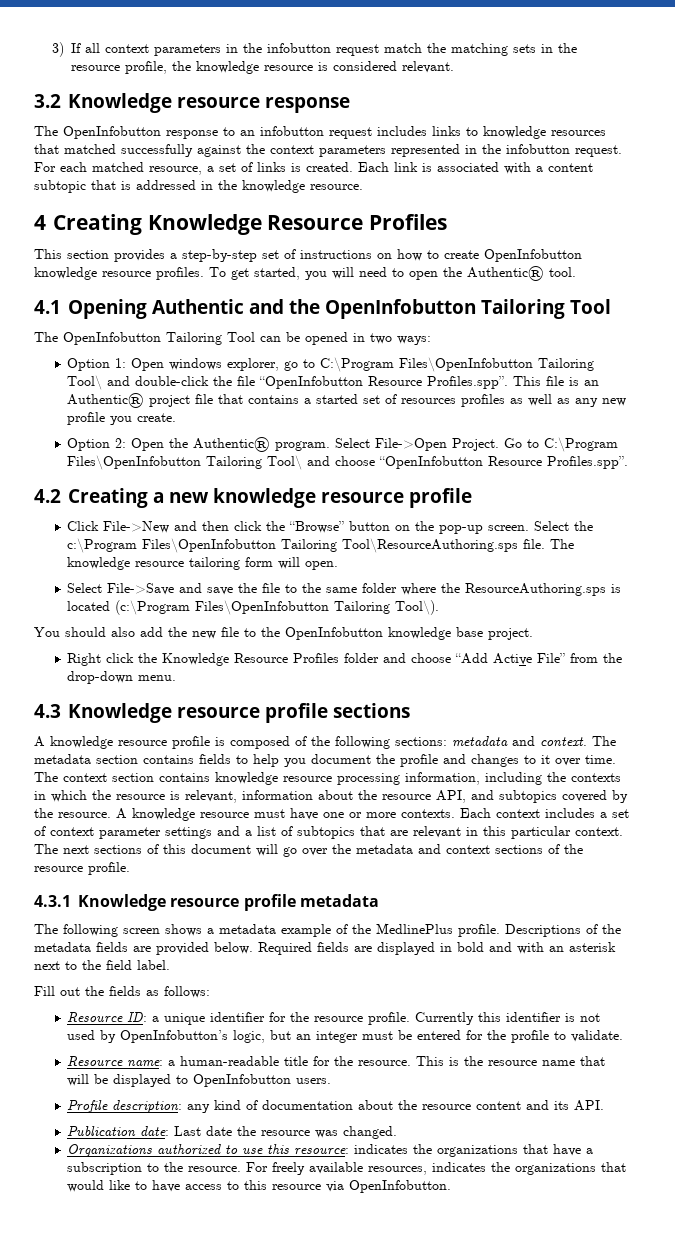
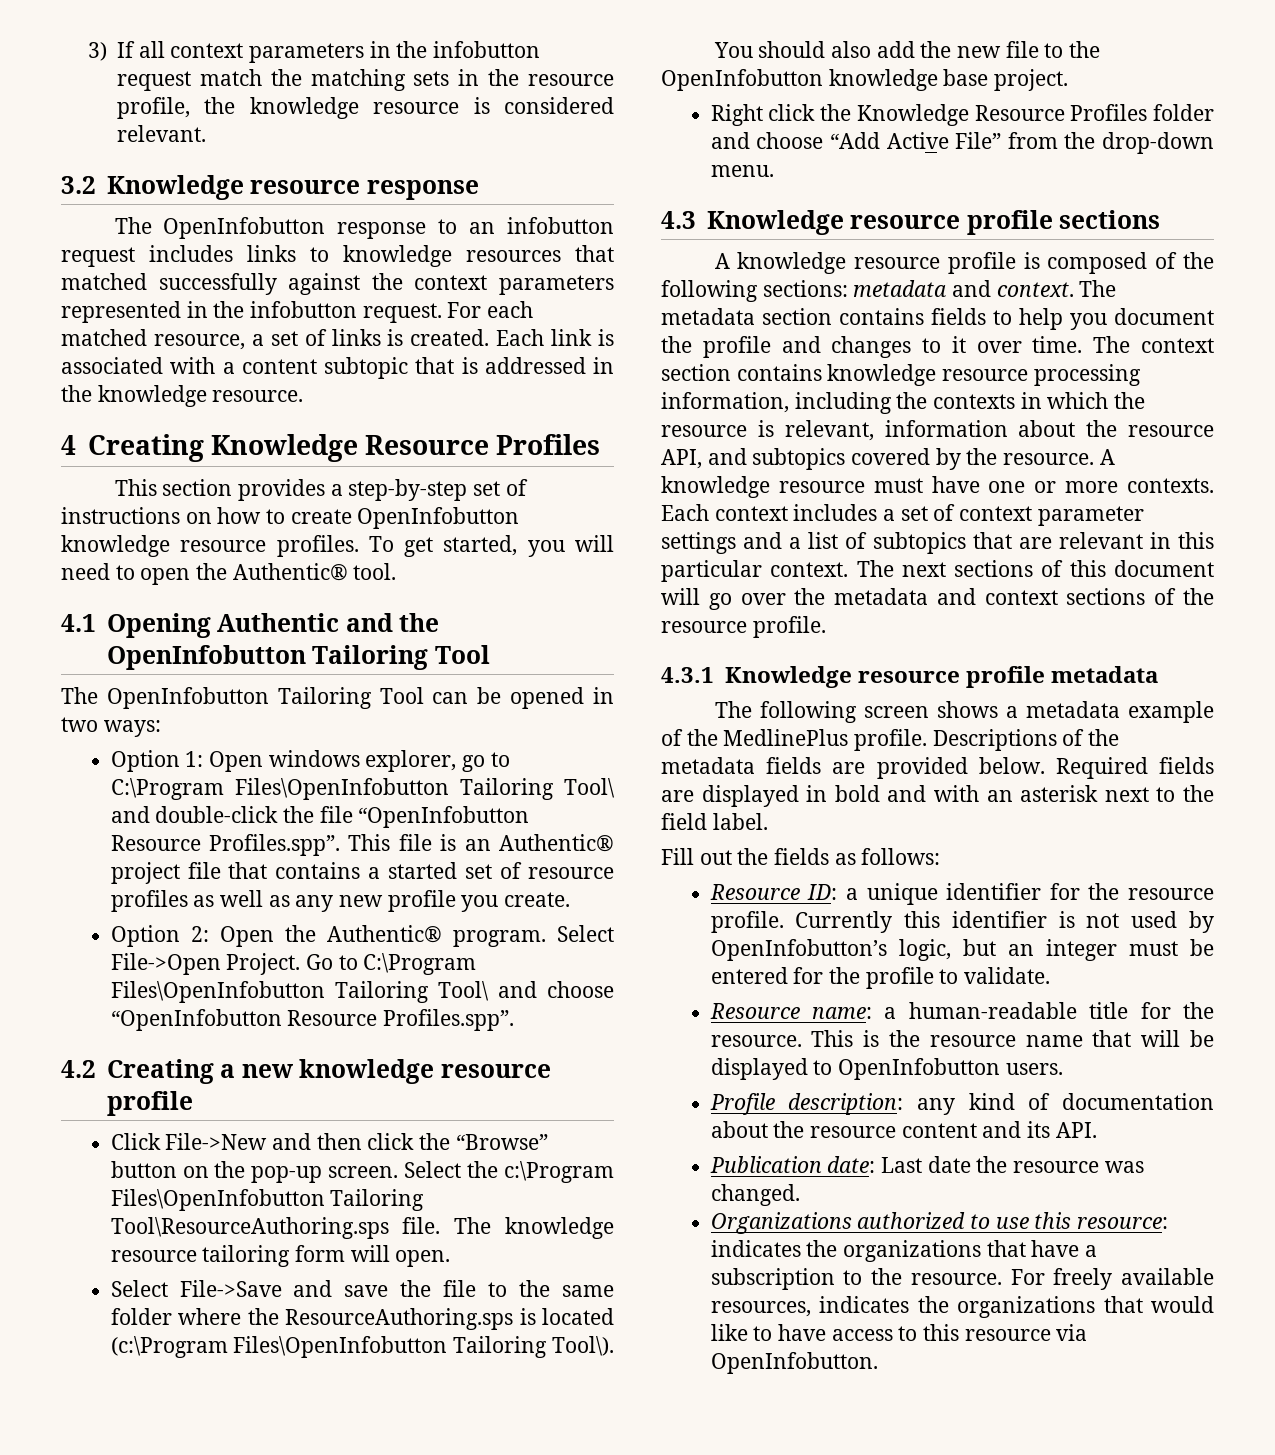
- Option 1: Open windows explorer, go to C:\Program Files\OpenInfobutton Tailoring Tool\ and double-click the file “OpenInfobutton Resource Profiles.spp”. This file is an Authentic® project file that contains a started set of resources profiles as well as any new profile you create.
+ Option 1: Open windows explorer, go to C:\Program Files\OpenInfobutton Tailoring Tool\ and double-click the file “OpenInfobutton Resource Profiles.spp”. This file is an Authentic® project file that contains a started set of resource profiles as well as any new profile you create.

